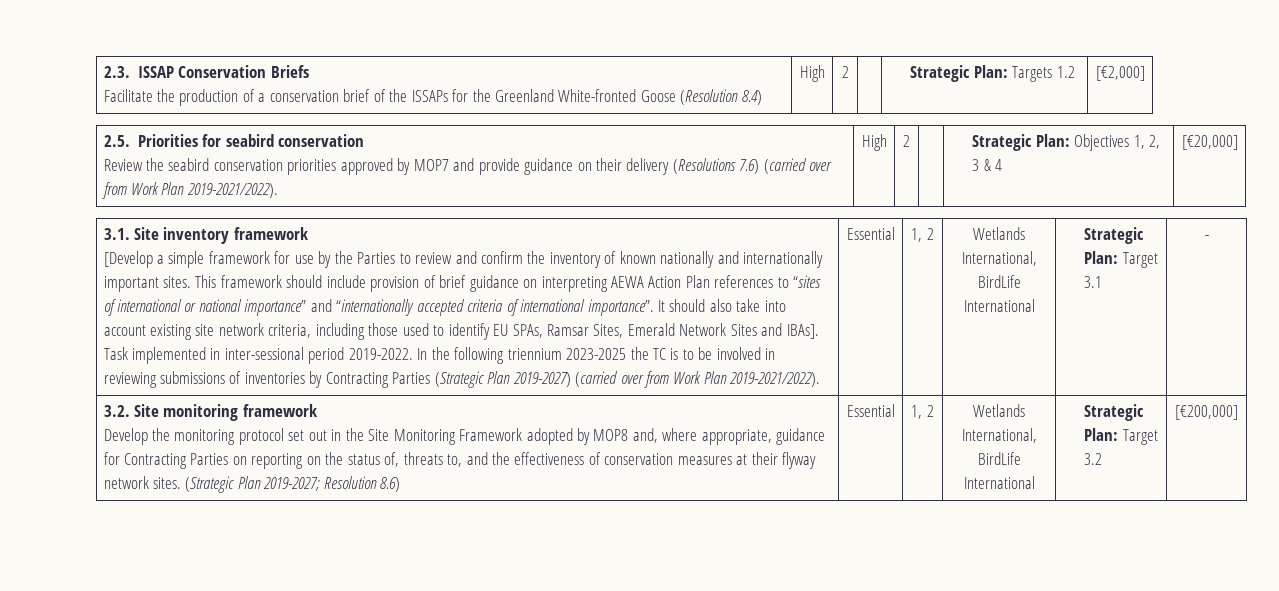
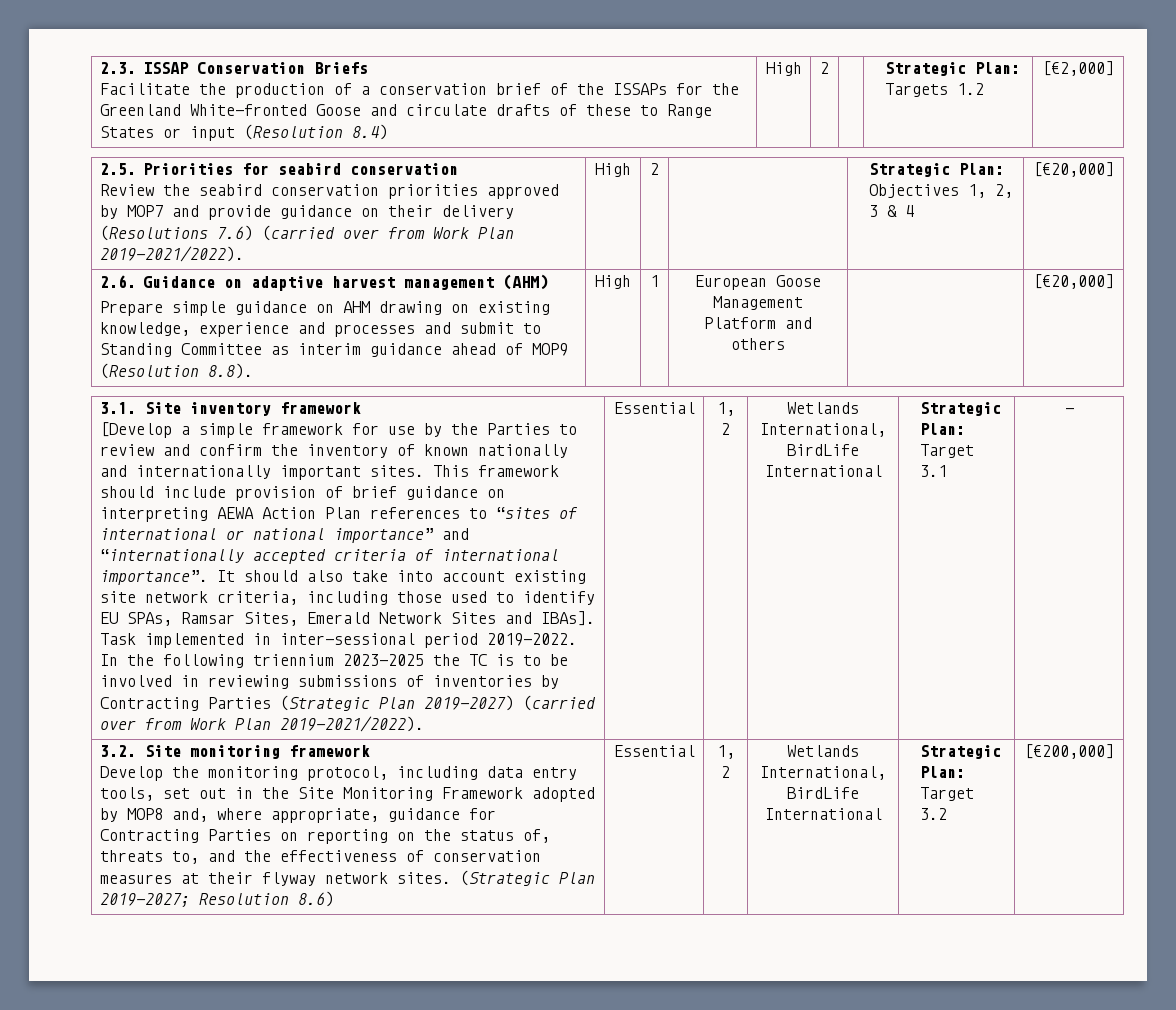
  2.3. ISSAP Conservation Briefs
- Facilitate the production of a conservation brief of the ISSAPs for the Greenland White-fronted Goose (Resolution 8.4) | High | 2 | | Strategic Plan: Targets 1.2 | [€2,000]
+ Facilitate the production of a conservation brief of the ISSAPs for the Greenland White-fronted Goose and circulate drafts of these to Range States or input (Resolution 8.4) | High | 2 | | Strategic Plan: Targets 1.2 | [€2,000]
+ 2.6. Guidance on adaptive harvest management (AHM)
+ Prepare simple guidance on AHM drawing on existing knowledge, experience and processes and submit to Standing Committee as interim guidance ahead of MOP9 (Resolution 8.8). | High | 1 | European Goose Management Platform and others | | [€20,000]
- Develop the monitoring protocol set out in the Site Monitoring Framework adopted by MOP8 and, where appropriate, guidance for Contracting Parties on reporting on the status of, threats to, and the effectiveness of conservation measures at their flyway network sites.
+ Develop the monitoring protocol, including data entry tools, set out in the Site Monitoring Framework adopted by MOP8 and, where appropriate, guidance for Contracting Parties on reporting on the status of, threats to, and the effectiveness of conservation measures at their flyway network sites.

